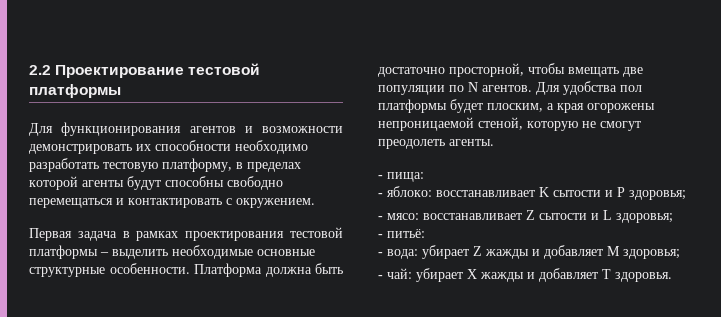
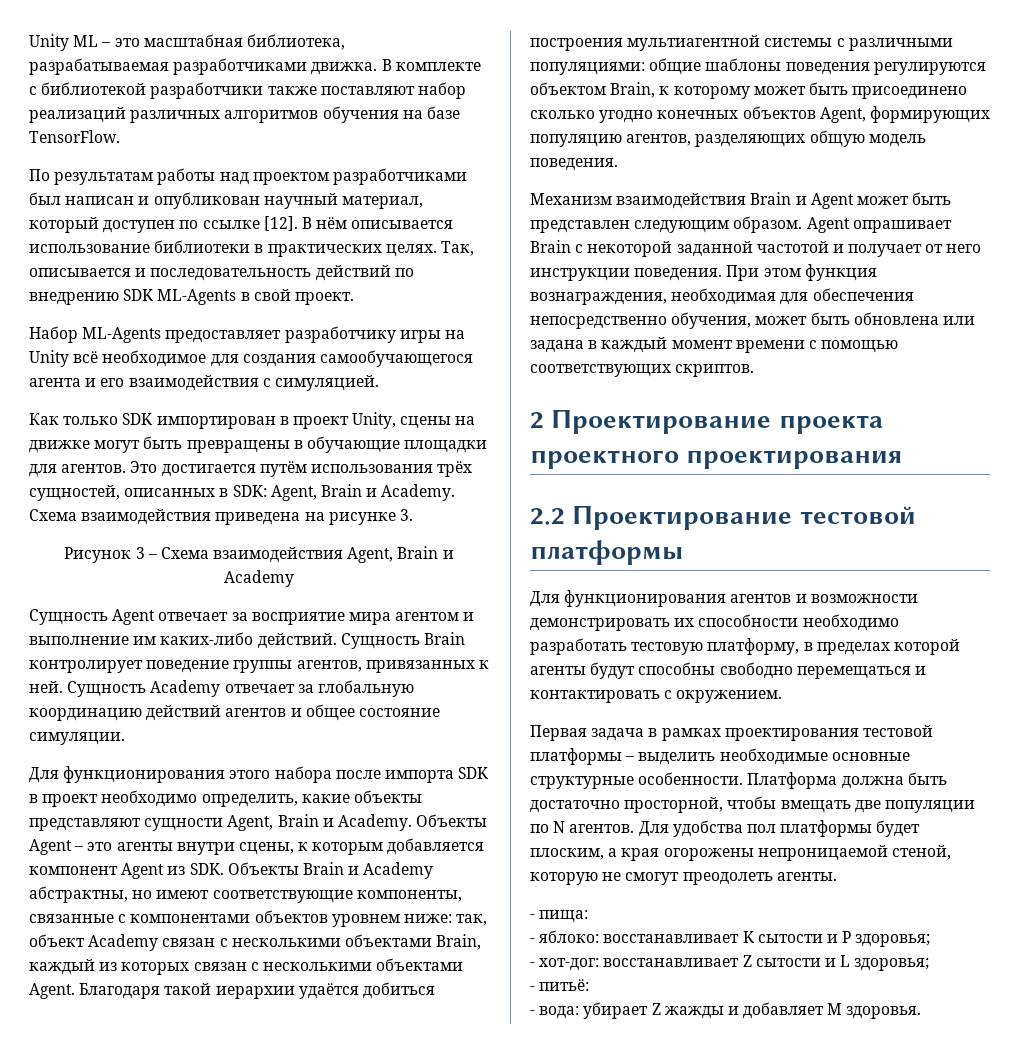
+ Unity ML – это масштабная библиотека, разрабатываемая разработчиками движка. В комплекте с библиотекой разработчики также поставляют набор реализаций различных алгоритмов обучения на базе TensorFlow.
+ По результатам работы над проектом разработчиками был написан и опубликован научный материал, который доступен по ссылке [12]. В нём описывается использование библиотеки в практических целях. Так, описывается и последовательность действий по внедрению SDK ML-Agents в свой проект.
+ Набор ML-Agents предоставляет разработчику игры на Unity всё необходимое для создания самообучающегося агента и его взаимодействия с симуляцией.
+ Как только SDK импортирован в проект Unity, сцены на движке могут быть превращены в обучающие площадки для агентов. Это достигается путём использования трёх сущностей, описанных в SDK: Agent, Brain и Academy. Схема взаимодействия приведена на рисунке 3.
+ Рисунок 3 – Схема взаимодействия Agent, Brain и Academy
+ Сущность Agent отвечает за восприятие мира агентом и выполнение им каких-либо действий. Сущность Brain контролирует поведение группы агентов, привязанных к ней. Сущность Academy отвечает за глобальную координацию действий агентов и общее состояние симуляции.
+ Для функционирования этого набора после импорта SDK в проект необходимо определить, какие объекты представляют сущности Agent, Brain и Academy. Объекты Agent – это агенты внутри сцены, к которым добавляется компонент Agent из SDK. Объекты Brain и Academy абстрактны, но имеют соответствующие компоненты, связанные с компонентами объектов уровнем ниже: так, объект Academy связан с несколькими объектами Brain, каждый из которых связан с несколькими объектами Agent. Благодаря такой иерархии удаётся добиться построения мультиагентной системы с различными популяциями: общие шаблоны поведения регулируются объектом Brain, к которому может быть присоединено сколько угодно конечных объектов Agent, формирующих популяцию агентов, разделяющих общую модель поведения.
+ Механизм взаимодействия Brain и Agent может быть представлен следующим образом. Agent опрашивает Brain с некоторой заданной частотой и получает от него инструкции поведения. При этом функция вознаграждения, необходимая для обеспечения непосредственно обучения, может быть обновлена или задана в каждый момент времени с помощью соответствующих скриптов.
+ 2 Проектирование проекта проектного проектирования
- - мясо: восстанавливает Z сытости и L здоровья;
+ - хот-дог: восстанавливает Z сытости и L здоровья;
- - вода: убирает Z жажды и добавляет M здоровья;
- - чай: убирает X жажды и добавляет T здоровья.
+ - вода: убирает Z жажды и добавляет M здоровья.

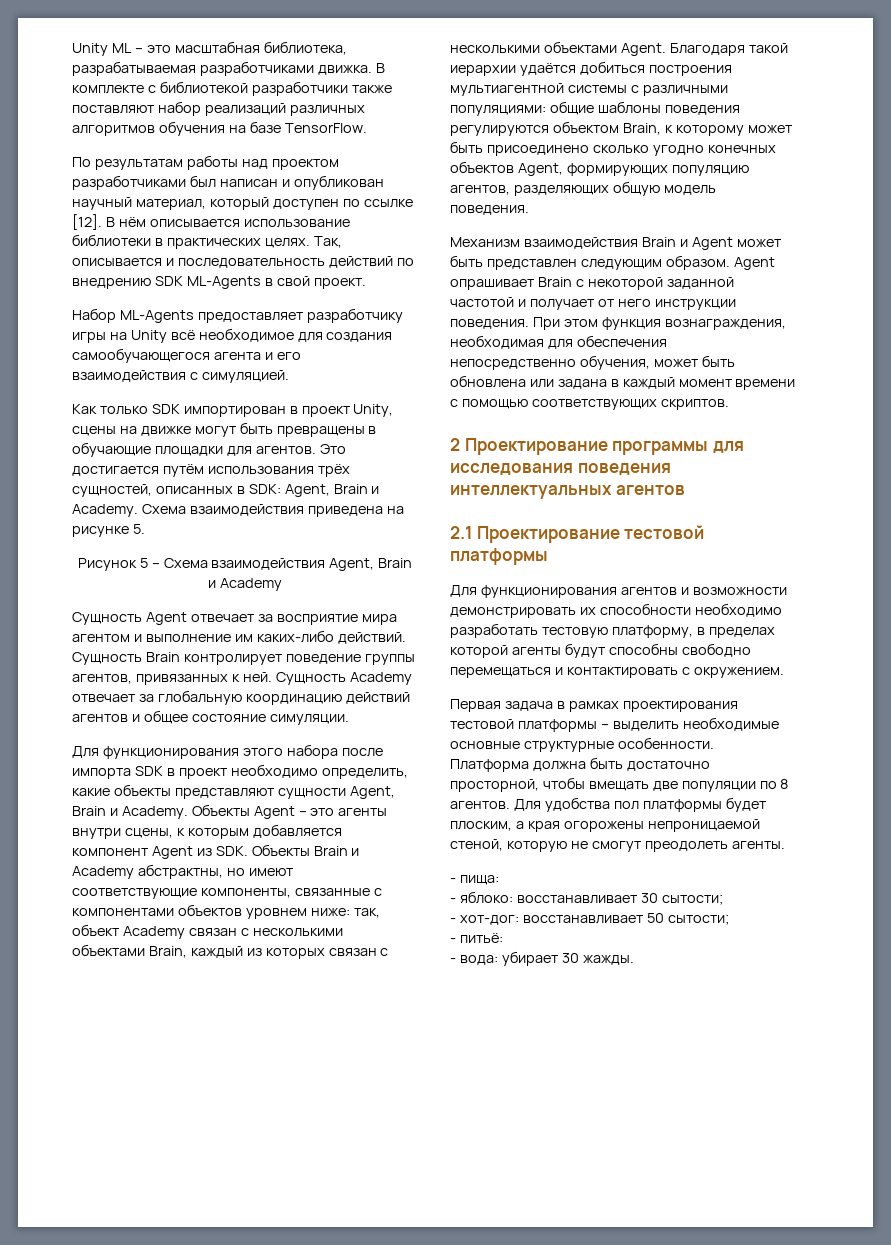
- Схема взаимодействия приведена на рисунке 3.
+ Схема взаимодействия приведена на рисунке 5.
- Рисунок 3 – Схема взаимодействия Agent, Brain и Academy
+ Рисунок 5 – Схема взаимодействия Agent, Brain и Academy
- 2 Проектирование проекта проектного проектирования
- 2.2 Проектирование тестовой платформы
+ 2 Проектирование программы для исследования поведения интеллектуальных агентов
+ 2.1 Проектирование тестовой платформы
- Платформа должна быть достаточно просторной, чтобы вмещать две популяции по N агентов.
+ Платформа должна быть достаточно просторной, чтобы вмещать две популяции по 8 агентов.
- - яблоко: восстанавливает K сытости и P здоровья;
- - хот-дог: восстанавливает Z сытости и L здоровья;
+ - яблоко: восстанавливает 30 сытости;
+ - хот-дог: восстанавливает 50 сытости;
- - вода: убирает Z жажды и добавляет M здоровья.
+ - вода: убирает 30 жажды.

